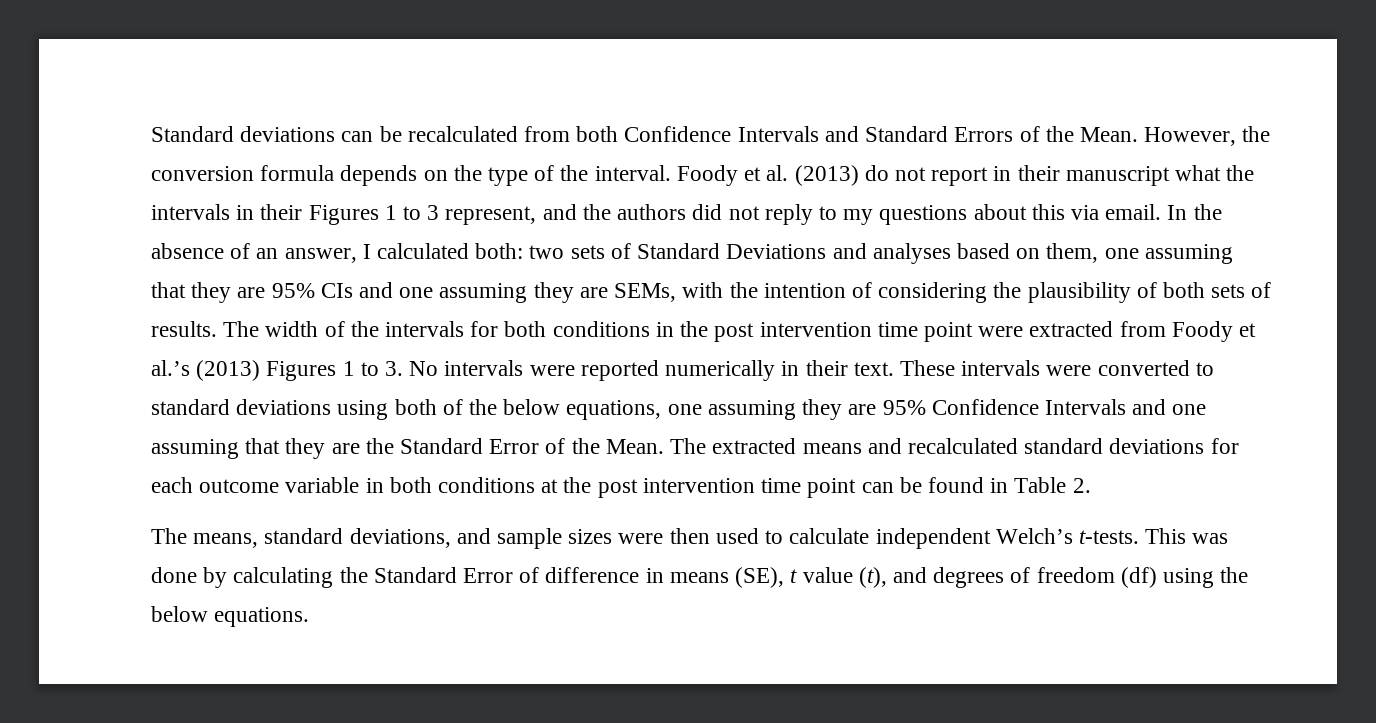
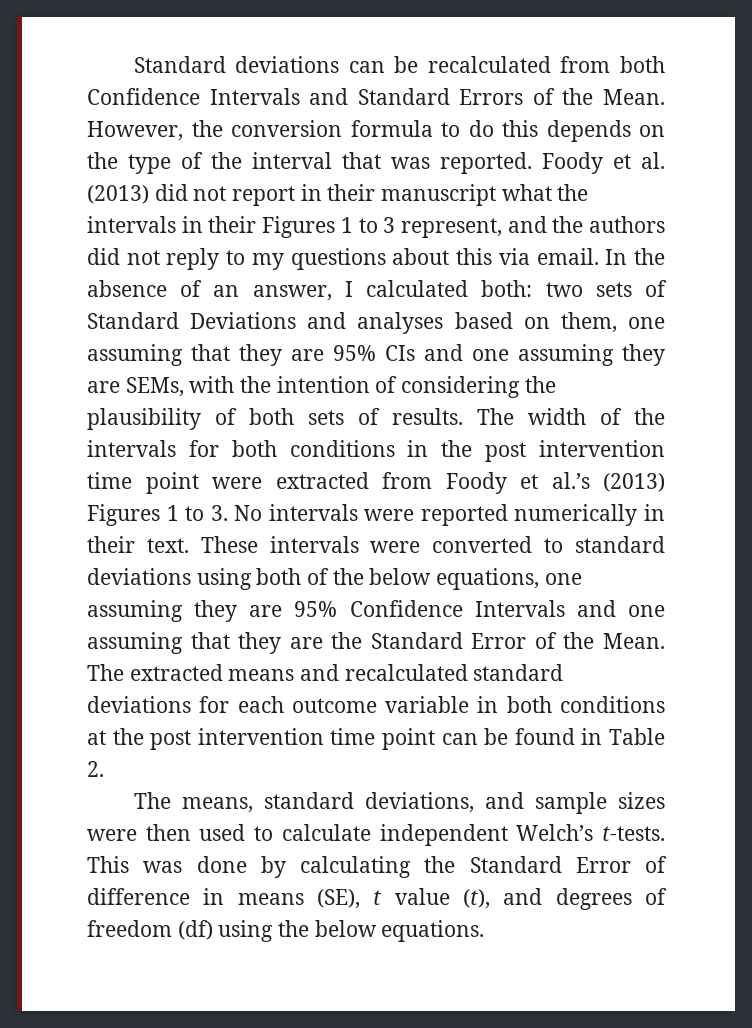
- However, the conversion formula depends on the type of the interval.
+ However, the conversion formula to do this depends on the type of the interval that was reported.
- Foody et al. (2013) do not report in their manuscript what the intervals in their Figures 1 to 3 represent, and the authors did not reply to my questions about this via email.
+ Foody et al. (2013) did not report in their manuscript what the intervals in their Figures 1 to 3 represent, and the authors did not reply to my questions about this via email.

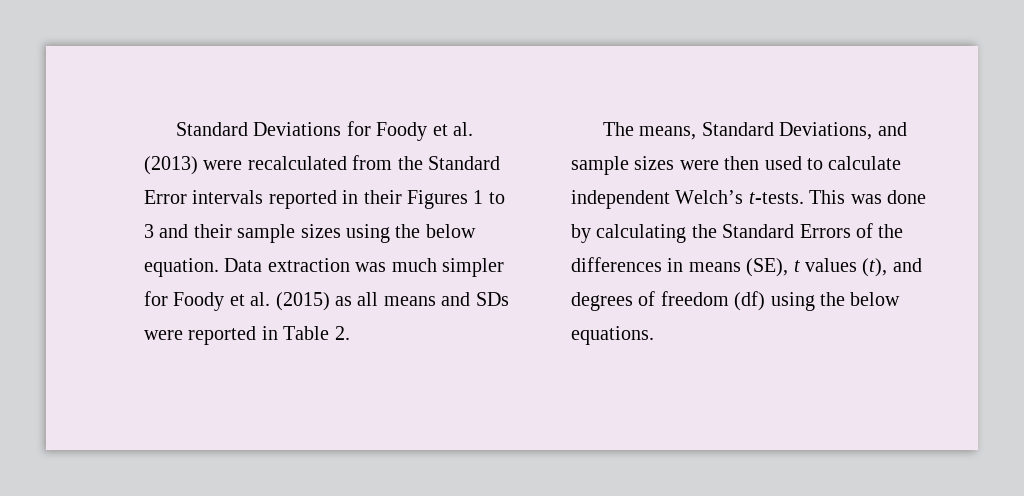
- Standard deviations can be recalculated from both Confidence Intervals and Standard Errors of the Mean. However, the conversion formula to do this depends on the type of the interval that was reported. Foody et al. (2013) did not report in their manuscript what the intervals in their Figures 1 to 3 represent, and the authors did not reply to my questions about this via email. In the absence of an answer, I calculated both: two sets of Standard Deviations and analyses based on them, one assuming that they are 95% CIs and one assuming they are SEMs, with the intention of considering the plausibility of both sets of results. The width of the intervals for both conditions in the post intervention time point were extracted from Foody et al.’s (2013) Figures 1 to 3. No intervals were reported numerically in their text. These intervals were converted to standard deviations using both of the below equations, one assuming they are 95% Confidence Intervals and one assuming that they are the Standard Error of the Mean. The extracted means and recalculated standard deviations for each outcome variable in both conditions at the post intervention time point can be found in Table 2.
+ Standard Deviations for Foody et al. (2013) were recalculated from the Standard Error intervals reported in their Figures 1 to 3 and their sample sizes using the below equation. Data extraction was much simpler for Foody et al. (2015) as all means and SDs were reported in Table 2.
- The means, standard deviations, and sample sizes were then used to calculate independent Welch’s t-tests.
+ The means, Standard Deviations, and sample sizes were then used to calculate independent Welch’s t-tests.
- This was done by calculating the Standard Error of difference in means (SE), t value (t), and degrees of freedom (df) using the below equations.
+ This was done by calculating the Standard Errors of the differences in means (SE), t values (t), and degrees of freedom (df) using the below equations.

